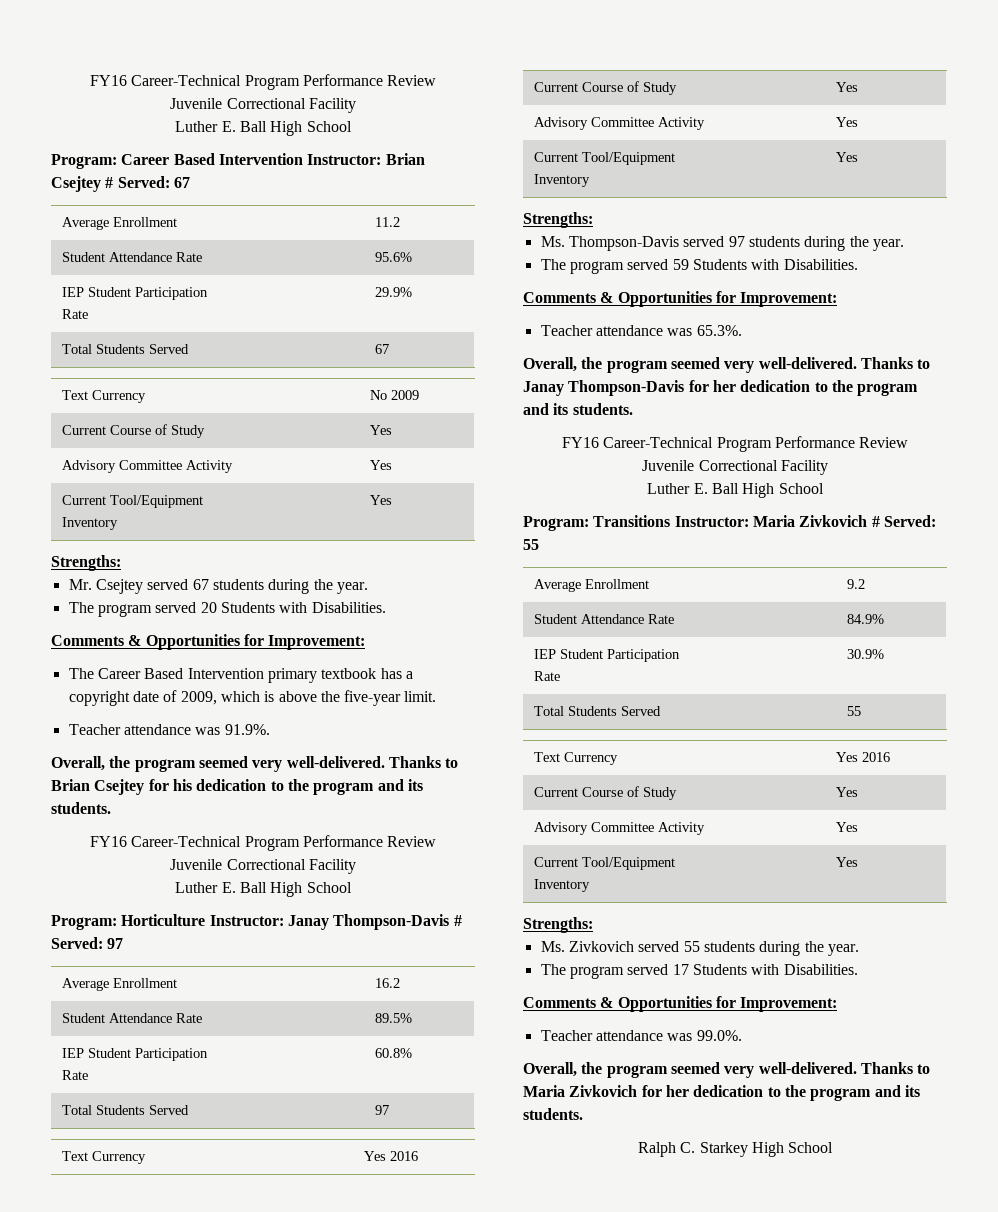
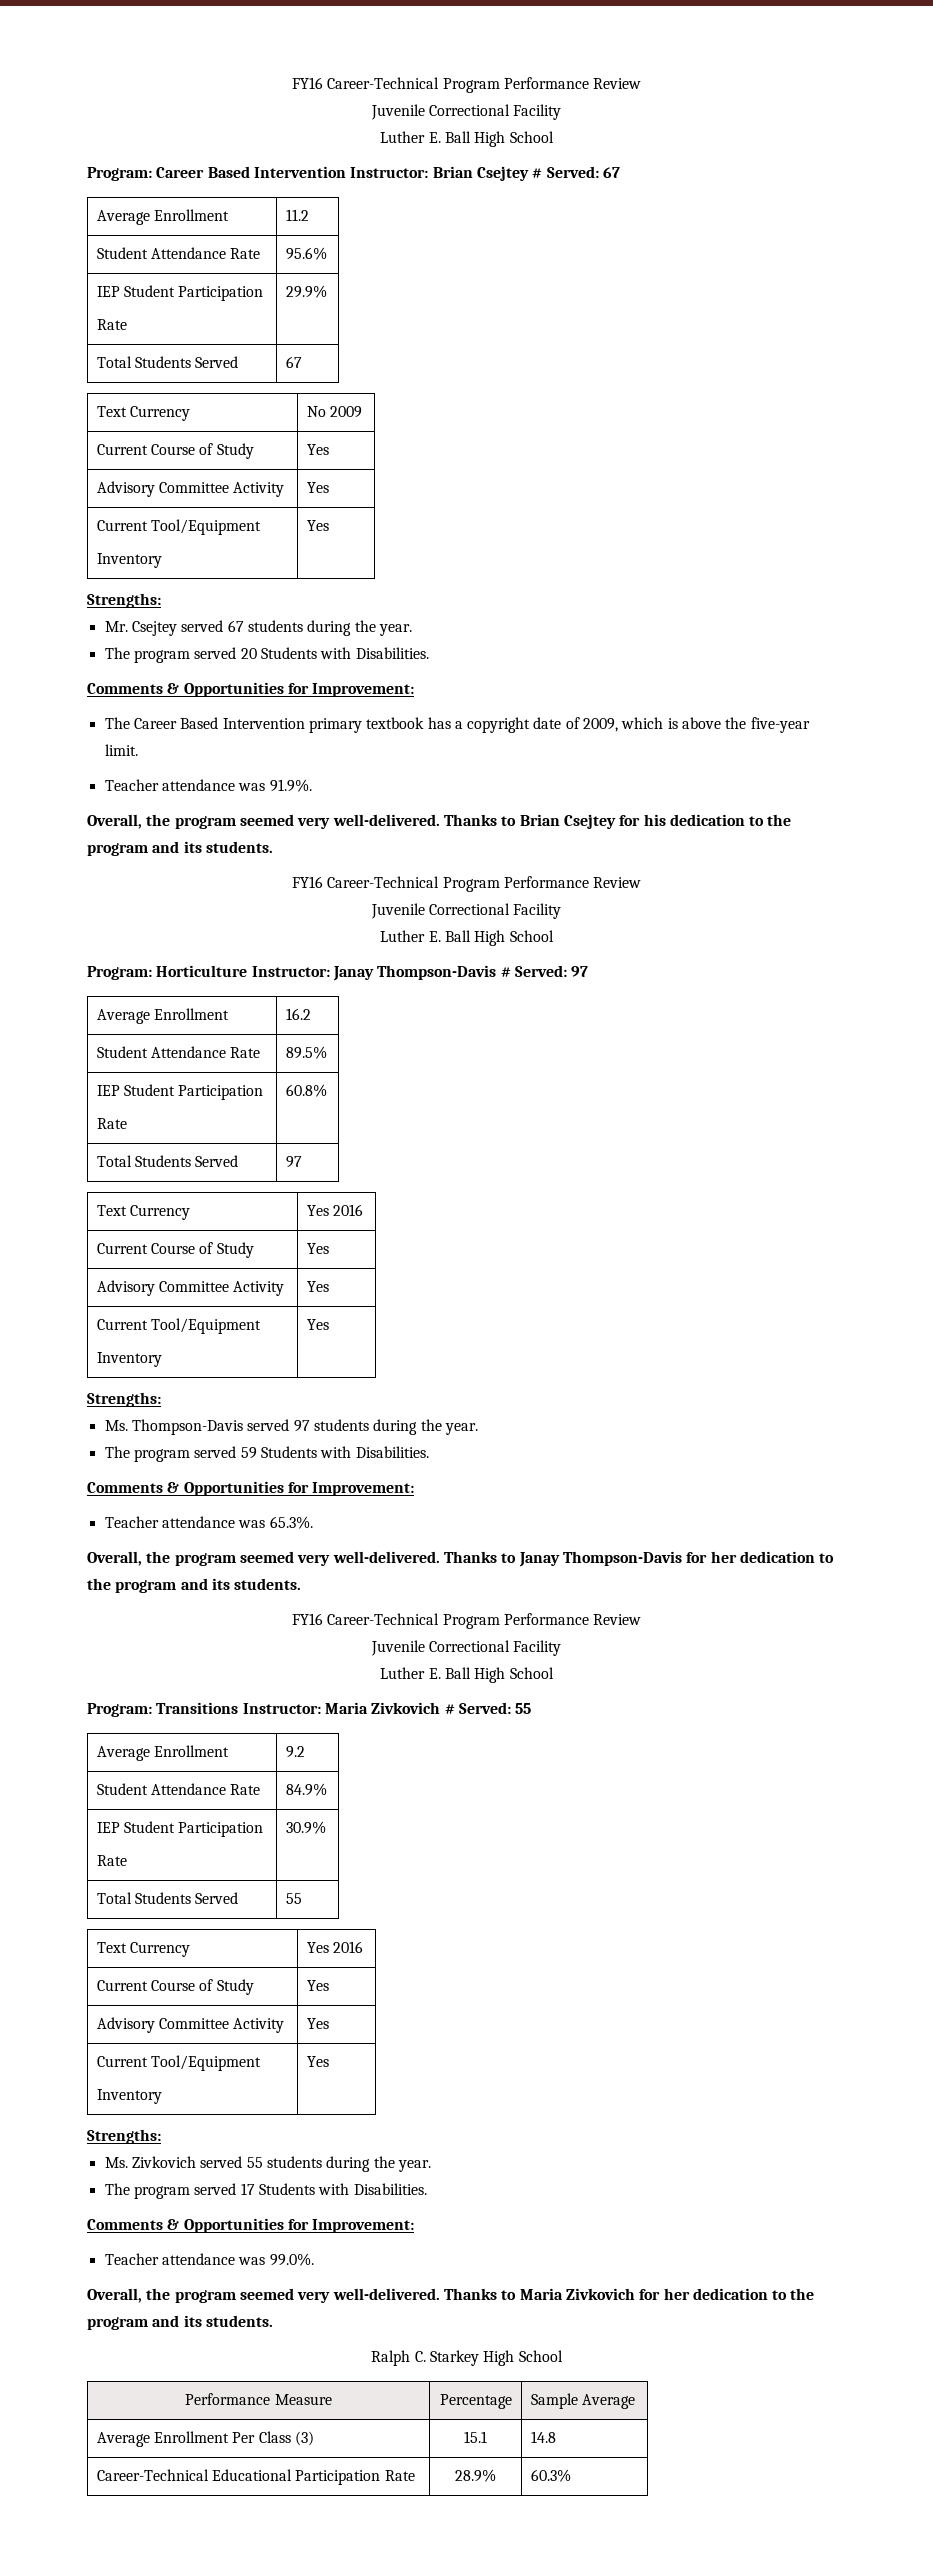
+ Performance Measure | Percentage | Sample Average
+ Average Enrollment Per Class (3) | 15.1 | 14.8
+ Career-Technical Educational Participation Rate | 28.9% | 60.3%

